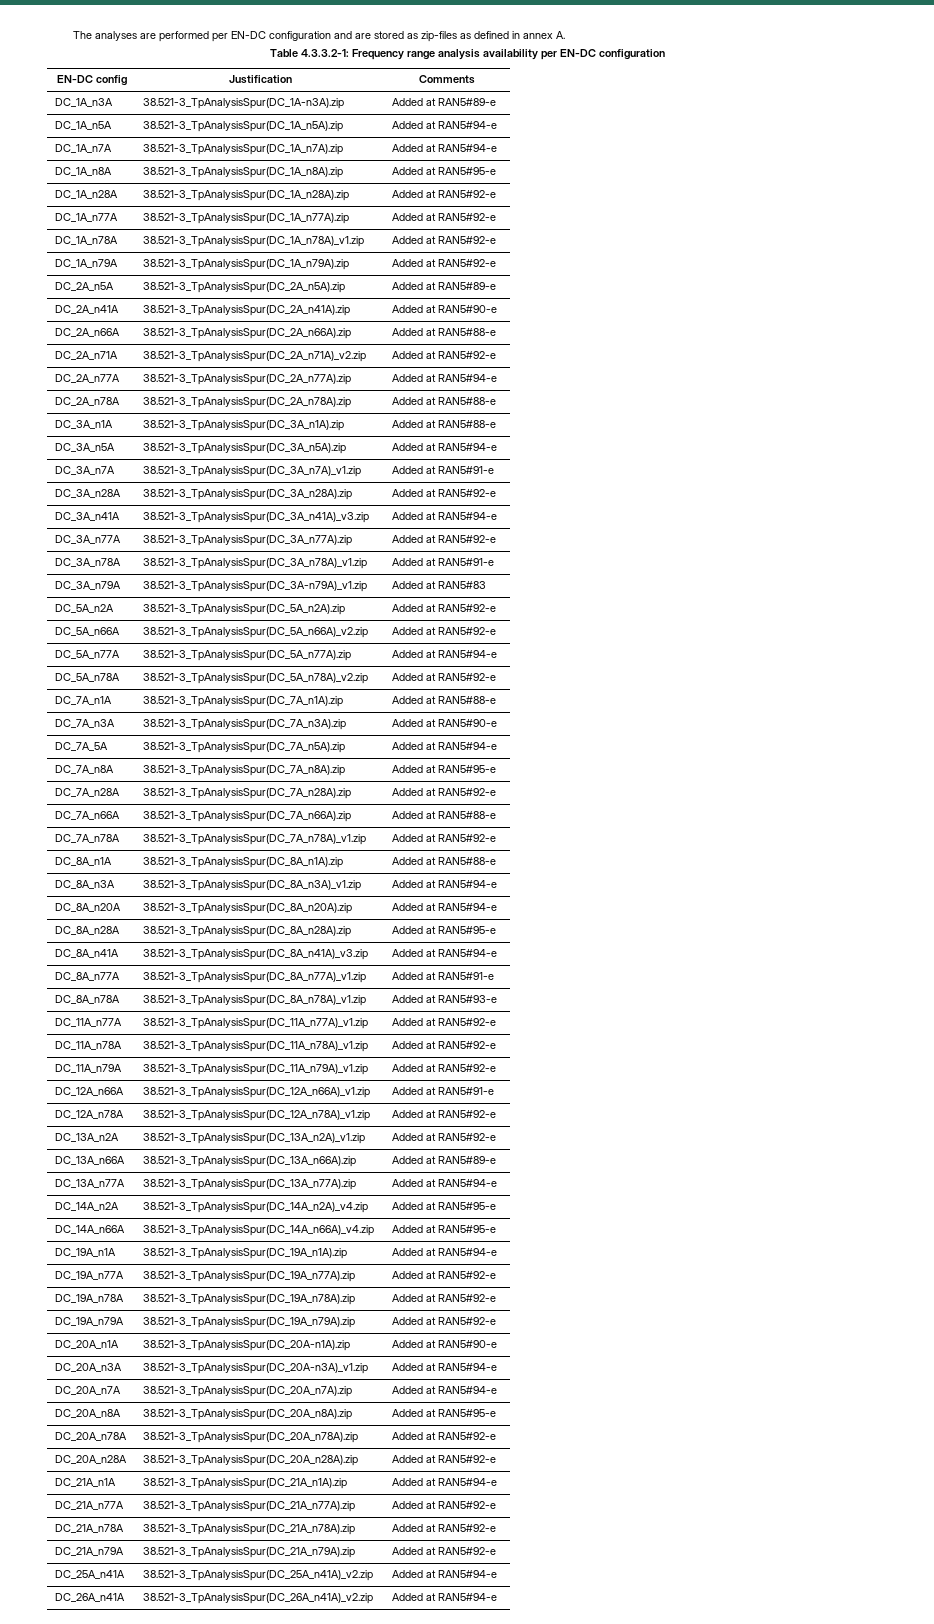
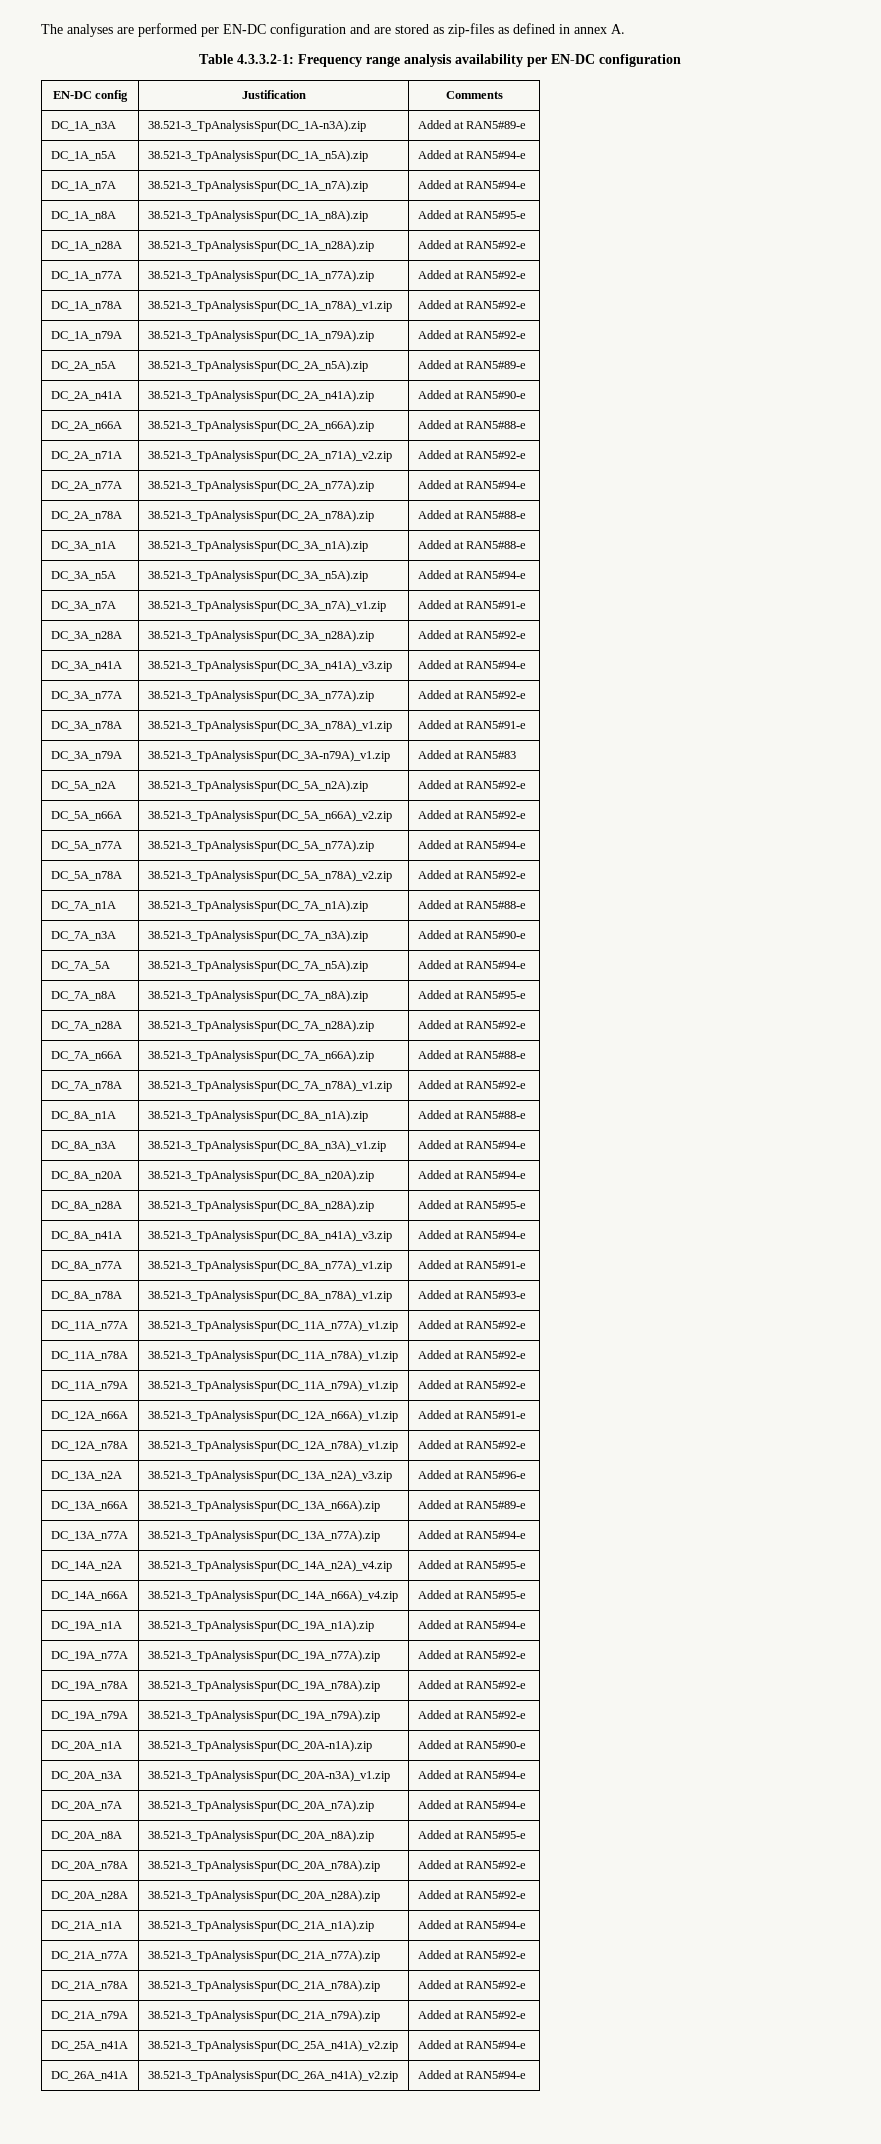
- DC_13A_n2A | 38.521-3_TpAnalysisSpur(DC_13A_n2A)_v1.zip | Added at RAN5#92-e
+ DC_13A_n2A | 38.521-3_TpAnalysisSpur(DC_13A_n2A)_v3.zip | Added at RAN5#96-e

